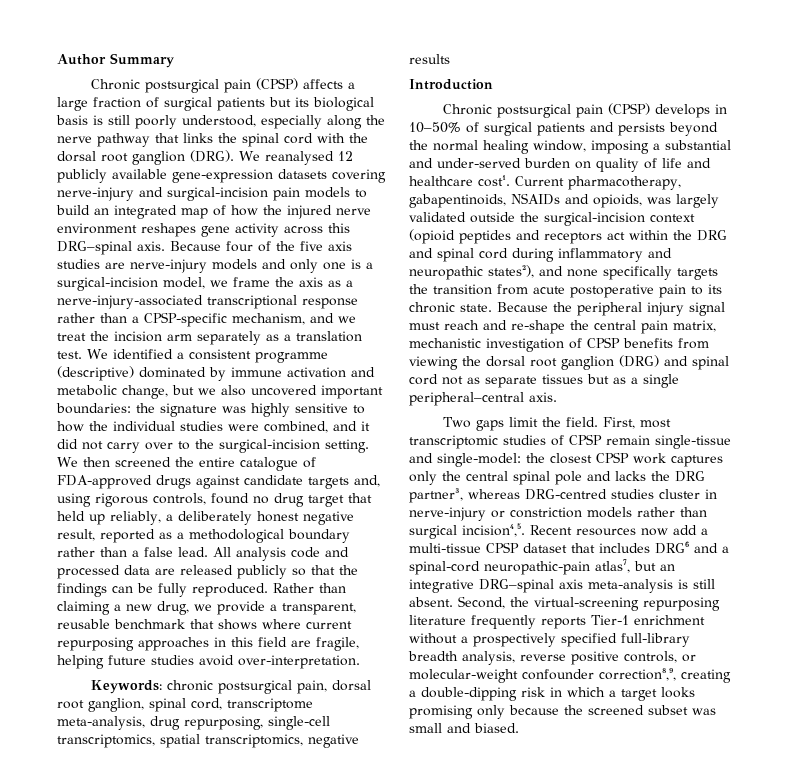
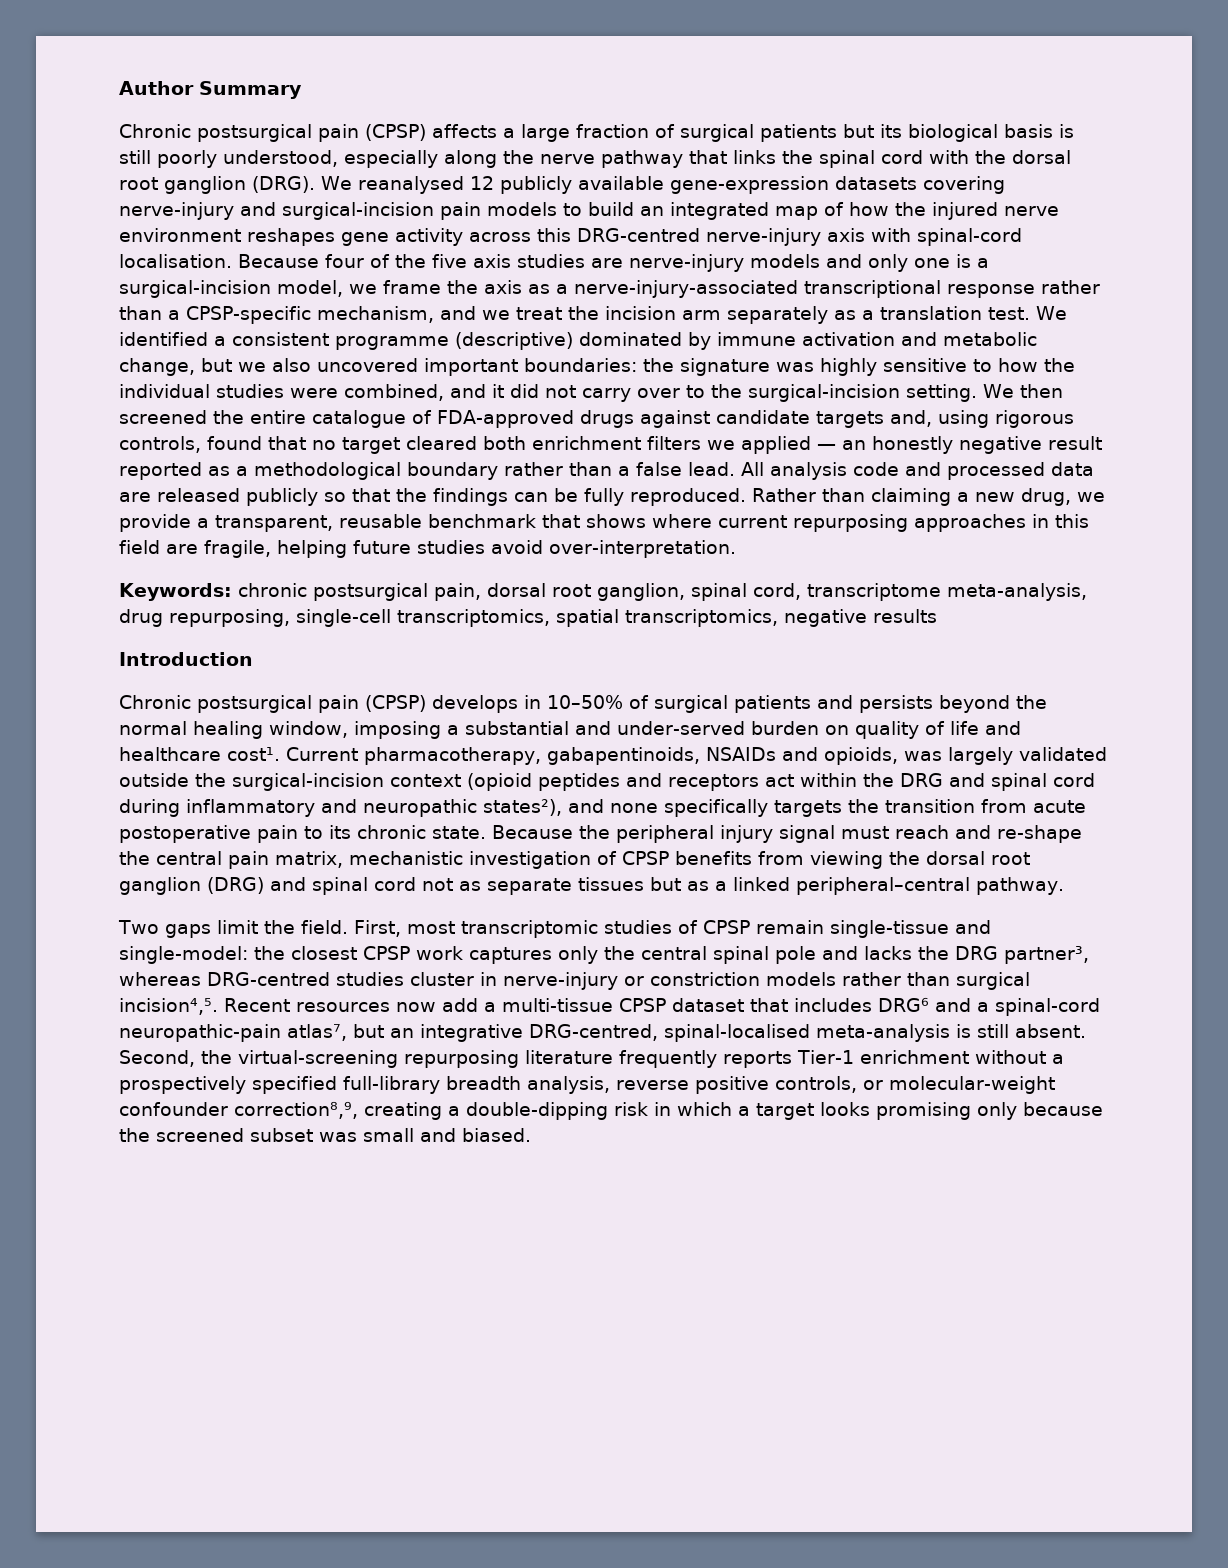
- We reanalysed 12 publicly available gene-expression datasets covering nerve-injury and surgical-incision pain models to build an integrated map of how the injured nerve environment reshapes gene activity across this DRG–spinal axis.
+ We reanalysed 12 publicly available gene-expression datasets covering nerve-injury and surgical-incision pain models to build an integrated map of how the injured nerve environment reshapes gene activity across this DRG-centred nerve-injury axis with spinal-cord localisation.
- We then screened the entire catalogue of FDA-approved drugs against candidate targets and, using rigorous controls, found no drug target that held up reliably, a deliberately honest negative result, reported as a methodological boundary rather than a false lead.
+ We then screened the entire catalogue of FDA-approved drugs against candidate targets and, using rigorous controls, found that no target cleared both enrichment filters we applied — an honestly negative result reported as a methodological boundary rather than a false lead.
- Because the peripheral injury signal must reach and re-shape the central pain matrix, mechanistic investigation of CPSP benefits from viewing the dorsal root ganglion (DRG) and spinal cord not as separate tissues but as a single peripheral–central axis.
+ Because the peripheral injury signal must reach and re-shape the central pain matrix, mechanistic investigation of CPSP benefits from viewing the dorsal root ganglion (DRG) and spinal cord not as separate tissues but as a linked peripheral–central pathway.
- Recent resources now add a multi-tissue CPSP dataset that includes DRG⁶ and a spinal-cord neuropathic-pain atlas⁷, but an integrative DRG–spinal axis meta-analysis is still absent.
+ Recent resources now add a multi-tissue CPSP dataset that includes DRG⁶ and a spinal-cord neuropathic-pain atlas⁷, but an integrative DRG-centred, spinal-localised meta-analysis is still absent.

